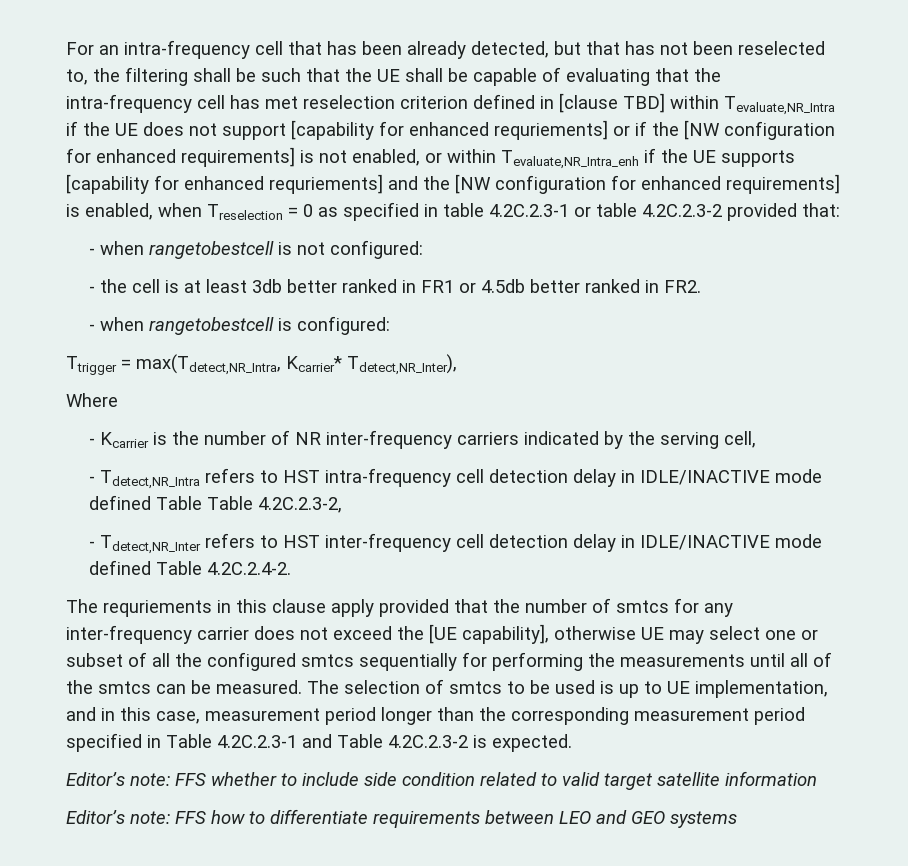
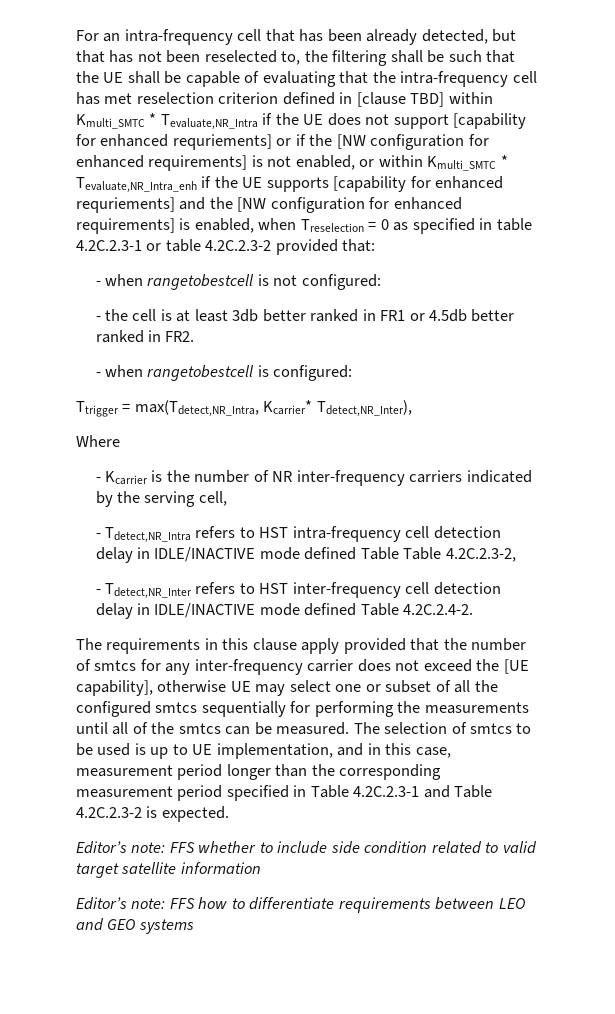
- For an intra-frequency cell that has been already detected, but that has not been reselected to, the filtering shall be such that the UE shall be capable of evaluating that the intra-frequency cell has met reselection criterion defined in [clause TBD] within Tevaluate,NR_Intra if the UE does not support [capability for enhanced requriements] or if the [NW configuration for enhanced requirements] is not enabled, or within Tevaluate,NR_Intra_enh if the UE supports [capability for enhanced requriements] and the [NW configuration for enhanced requirements] is enabled, when Treselection = 0 as specified in table 4.2C.2.3-1 or table 4.2C.2.3-2 provided that:
+ For an intra-frequency cell that has been already detected, but that has not been reselected to, the filtering shall be such that the UE shall be capable of evaluating that the intra-frequency cell has met reselection criterion defined in [clause TBD] within Kmulti_SMTC * Tevaluate,NR_Intra if the UE does not support [capability for enhanced requriements] or if the [NW configuration for enhanced requirements] is not enabled, or within Kmulti_SMTC * Tevaluate,NR_Intra_enh if the UE supports [capability for enhanced requriements] and the [NW configuration for enhanced requirements] is enabled, when Treselection = 0 as specified in table 4.2C.2.3-1 or table 4.2C.2.3-2 provided that:
- The requriements in this clause apply provided that the number of smtcs for any inter-frequency carrier does not exceed the [UE capability], otherwise UE may select one or subset of all the configured smtcs sequentially for performing the measurements until all of the smtcs can be measured.
+ The requirements in this clause apply provided that the number of smtcs for any inter-frequency carrier does not exceed the [UE capability], otherwise UE may select one or subset of all the configured smtcs sequentially for performing the measurements until all of the smtcs can be measured.

